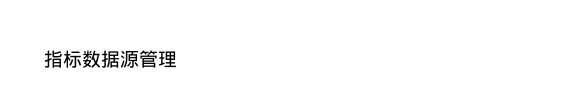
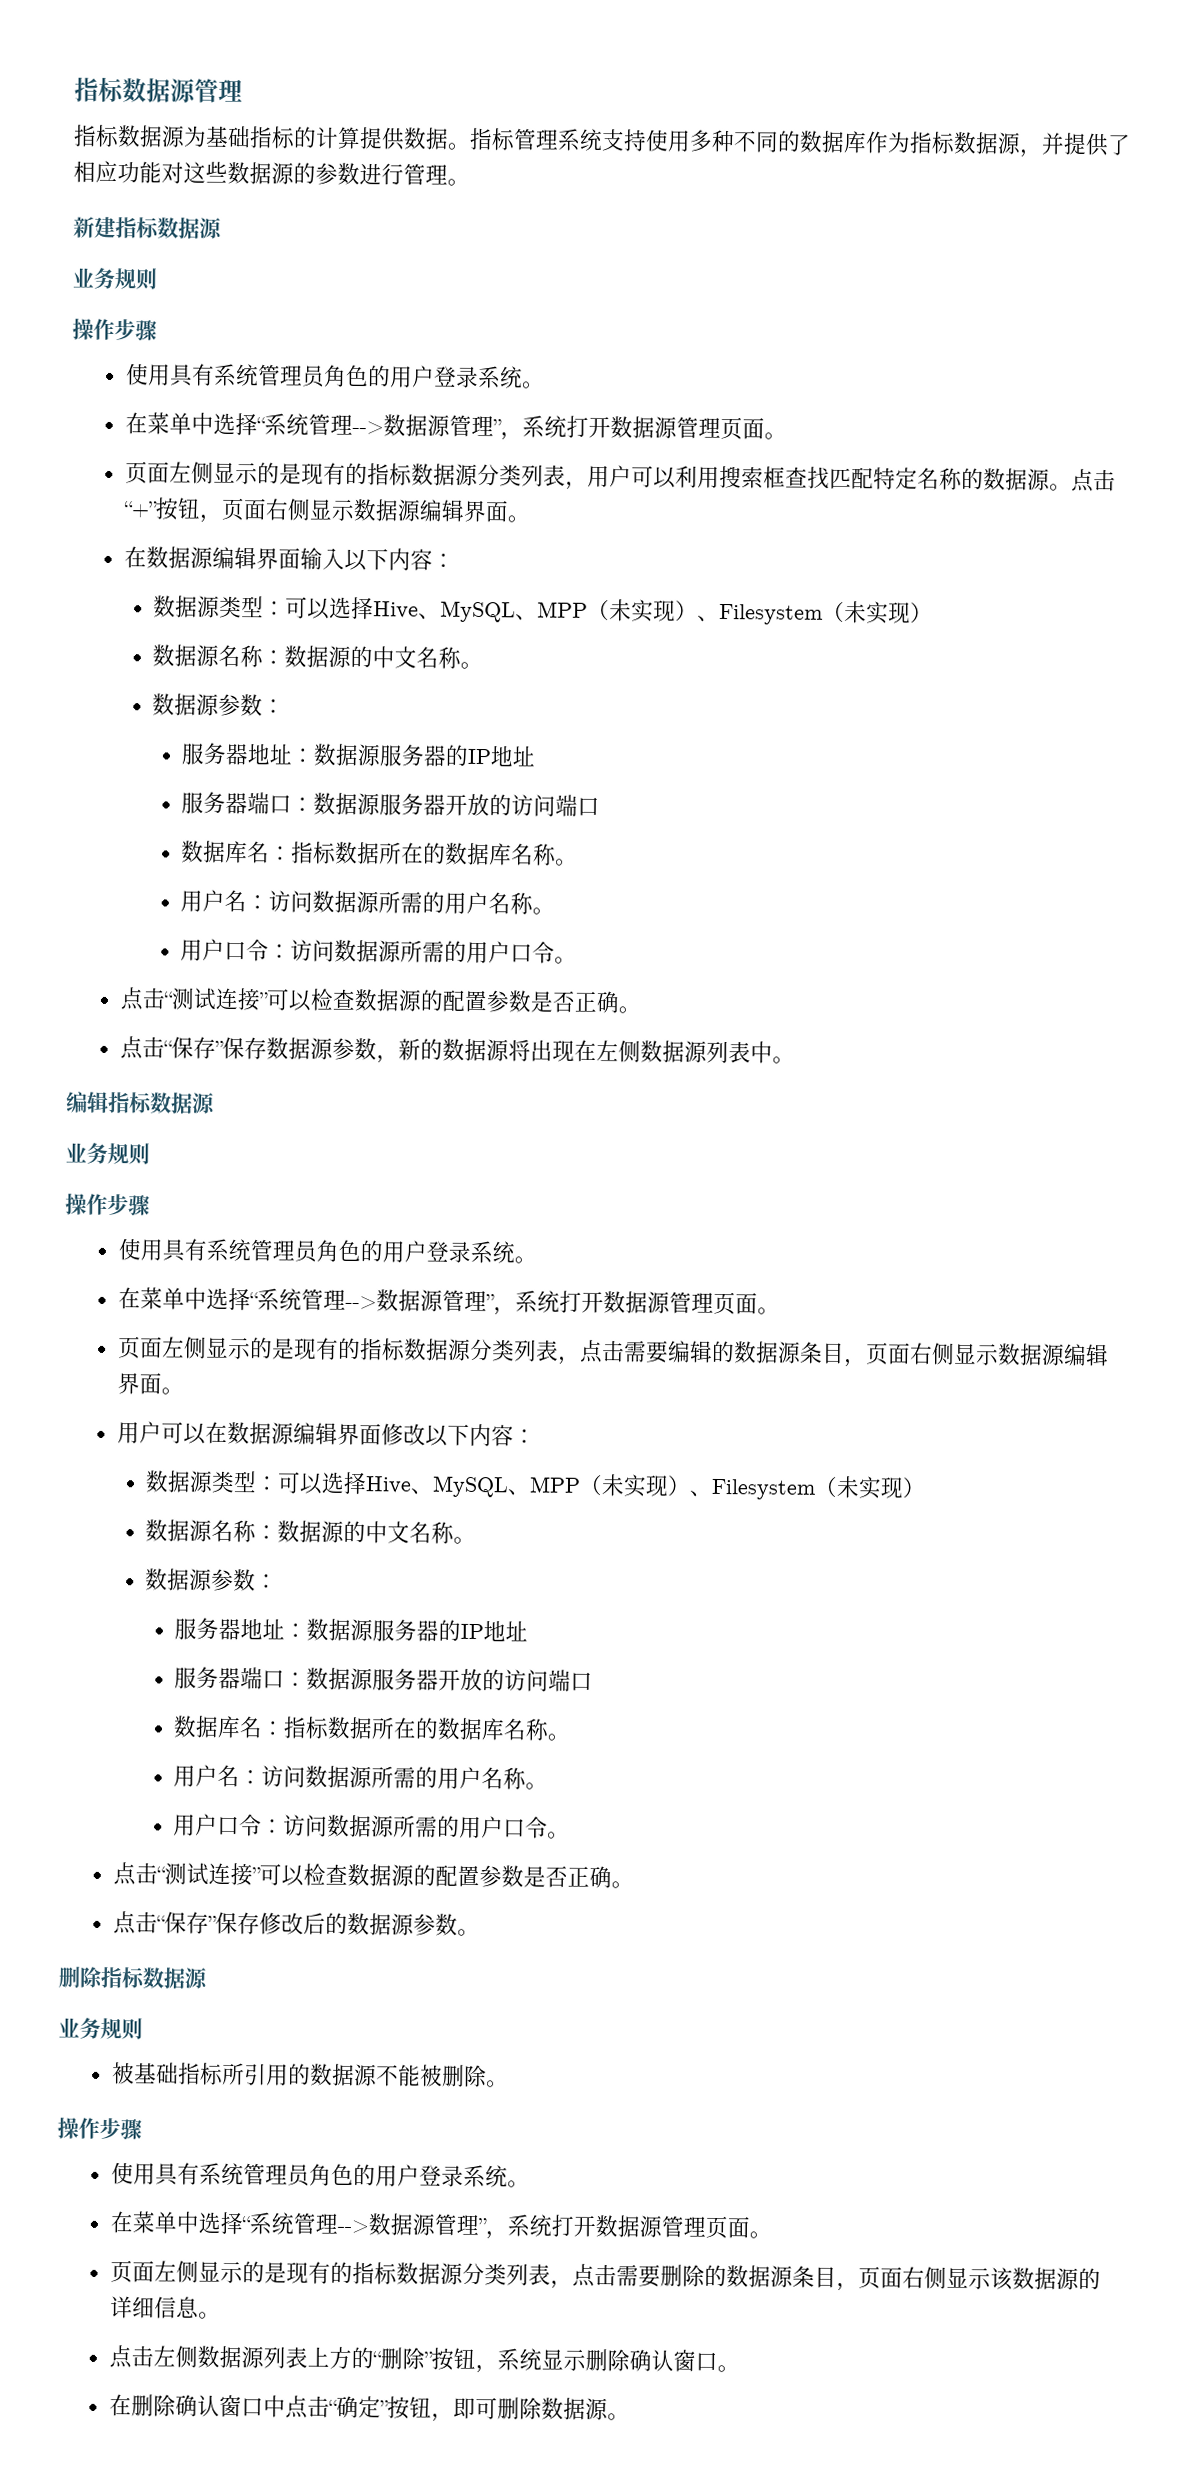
+ 指标数据源为基础指标的计算提供数据。指标管理系统支持使用多种不同的数据库作为指标数据源，并提供了相应功能对这些数据源的参数进行管理。
+ 新建指标数据源
+ 业务规则
+ 操作步骤
+ 使用具有系统管理员角色的用户登录系统。
+ 在菜单中选择“系统管理-->数据源管理”，系统打开数据源管理页面。
+ 页面左侧显示的是现有的指标数据源分类列表，用户可以利用搜索框查找匹配特定名称的数据源。点击“+”按钮，页面右侧显示数据源编辑界面。
+ 在数据源编辑界面输入以下内容：
+ 数据源类型：可以选择Hive、MySQL、MPP（未实现）、Filesystem（未实现）
+ 数据源名称：数据源的中文名称。
+ 数据源参数：
+ 服务器地址：数据源服务器的IP地址
+ 服务器端口：数据源服务器开放的访问端口
+ 数据库名：指标数据所在的数据库名称。
+ 用户名：访问数据源所需的用户名称。
+ 用户口令：访问数据源所需的用户口令。
+ 点击“测试连接”可以检查数据源的配置参数是否正确。
+ 点击“保存”保存数据源参数，新的数据源将出现在左侧数据源列表中。
+ 编辑指标数据源
+ 业务规则
+ 操作步骤
+ 使用具有系统管理员角色的用户登录系统。
+ 在菜单中选择“系统管理-->数据源管理”，系统打开数据源管理页面。
+ 页面左侧显示的是现有的指标数据源分类列表，点击需要编辑的数据源条目，页面右侧显示数据源编辑界面。
+ 用户可以在数据源编辑界面修改以下内容：
+ 数据源类型：可以选择Hive、MySQL、MPP（未实现）、Filesystem（未实现）
+ 数据源名称：数据源的中文名称。
+ 数据源参数：
+ 服务器地址：数据源服务器的IP地址
+ 服务器端口：数据源服务器开放的访问端口
+ 数据库名：指标数据所在的数据库名称。
+ 用户名：访问数据源所需的用户名称。
+ 用户口令：访问数据源所需的用户口令。
+ 点击“测试连接”可以检查数据源的配置参数是否正确。
+ 点击“保存”保存修改后的数据源参数。
+ 删除指标数据源
+ 业务规则
+ 被基础指标所引用的数据源不能被删除。
+ 操作步骤
+ 使用具有系统管理员角色的用户登录系统。
+ 在菜单中选择“系统管理-->数据源管理”，系统打开数据源管理页面。
+ 页面左侧显示的是现有的指标数据源分类列表，点击需要删除的数据源条目，页面右侧显示该数据源的详细信息。
+ 点击左侧数据源列表上方的“删除”按钮，系统显示删除确认窗口。
+ 在删除确认窗口中点击“确定”按钮，即可删除数据源。

